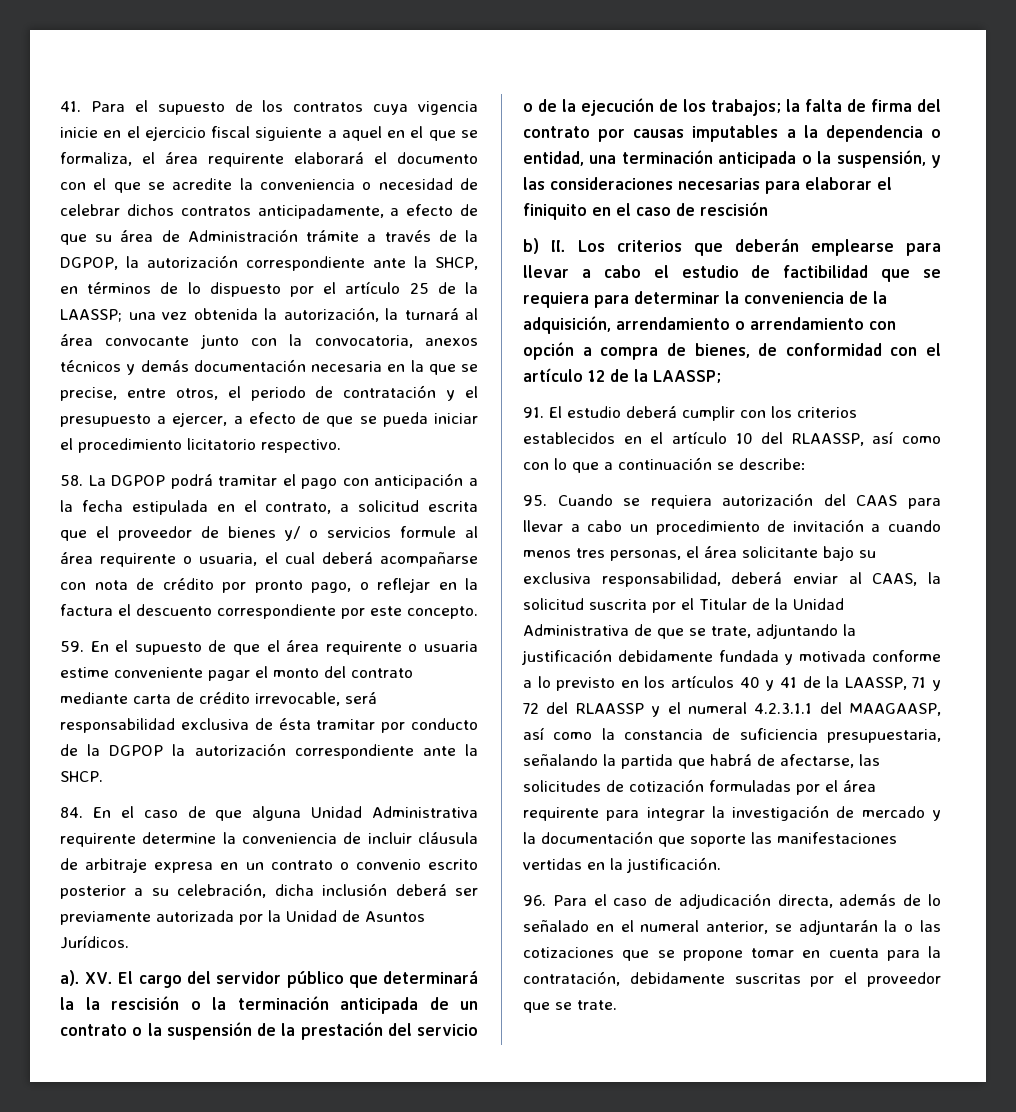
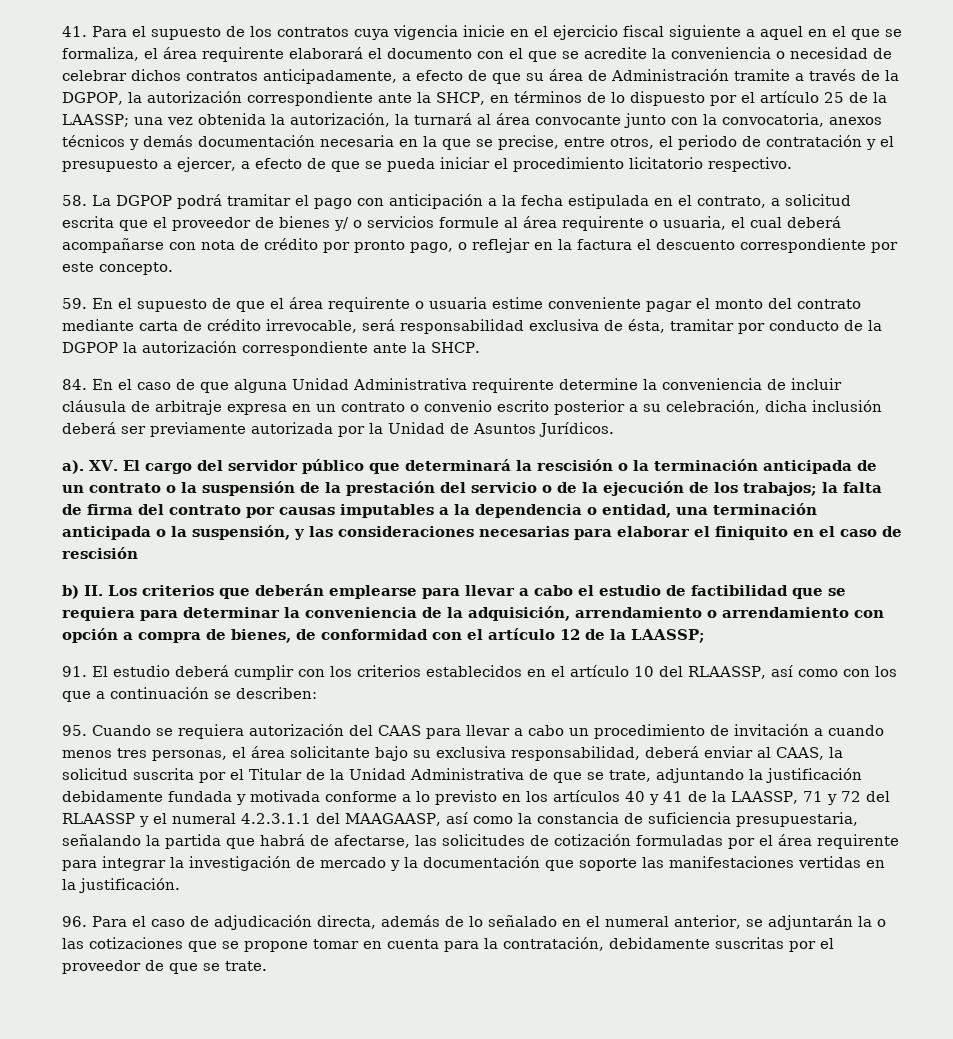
- 41. Para el supuesto de los contratos cuya vigencia inicie en el ejercicio fiscal siguiente a aquel en el que se formaliza, el área requirente elaborará el documento con el que se acredite la conveniencia o necesidad de celebrar dichos contratos anticipadamente, a efecto de que su área de Administración trámite a través de la DGPOP, la autorización correspondiente ante la SHCP, en términos de lo dispuesto por el artículo 25 de la LAASSP;
+ 41. Para el supuesto de los contratos cuya vigencia inicie en el ejercicio fiscal siguiente a aquel en el que se formaliza, el área requirente elaborará el documento con el que se acredite la conveniencia o necesidad de celebrar dichos contratos anticipadamente, a efecto de que su área de Administración tramite a través de la DGPOP, la autorización correspondiente ante la SHCP, en términos de lo dispuesto por el artículo 25 de la LAASSP;
- 59. En el supuesto de que el área requirente o usuaria estime conveniente pagar el monto del contrato mediante carta de crédito irrevocable, será responsabilidad exclusiva de ésta tramitar por conducto de la DGPOP la autorización correspondiente ante la SHCP.
+ 59. En el supuesto de que el área requirente o usuaria estime conveniente pagar el monto del contrato mediante carta de crédito irrevocable, será responsabilidad exclusiva de ésta, tramitar por conducto de la DGPOP la autorización correspondiente ante la SHCP.
- XV. El cargo del servidor público que determinará la la rescisión o la terminación anticipada de un contrato o la suspensión de la prestación del servicio o de la ejecución de los trabajos;
+ XV. El cargo del servidor público que determinará la rescisión o la terminación anticipada de un contrato o la suspensión de la prestación del servicio o de la ejecución de los trabajos;
- 91. El estudio deberá cumplir con los criterios establecidos en el artículo 10 del RLAASSP, así como con lo que a continuación se describe:
+ 91. El estudio deberá cumplir con los criterios establecidos en el artículo 10 del RLAASSP, así como con los que a continuación se describen:
- 96. Para el caso de adjudicación directa, además de lo señalado en el numeral anterior, se adjuntarán la o las cotizaciones que se propone tomar en cuenta para la contratación, debidamente suscritas por el proveedor que se trate.
+ 96. Para el caso de adjudicación directa, además de lo señalado en el numeral anterior, se adjuntarán la o las cotizaciones que se propone tomar en cuenta para la contratación, debidamente suscritas por el proveedor de que se trate.

